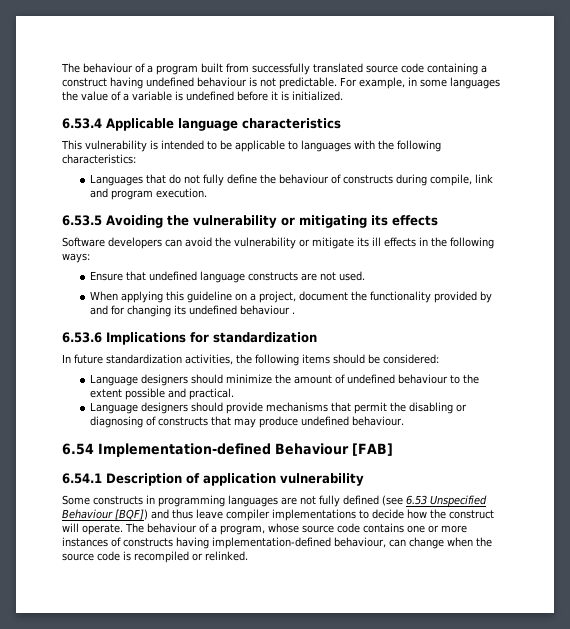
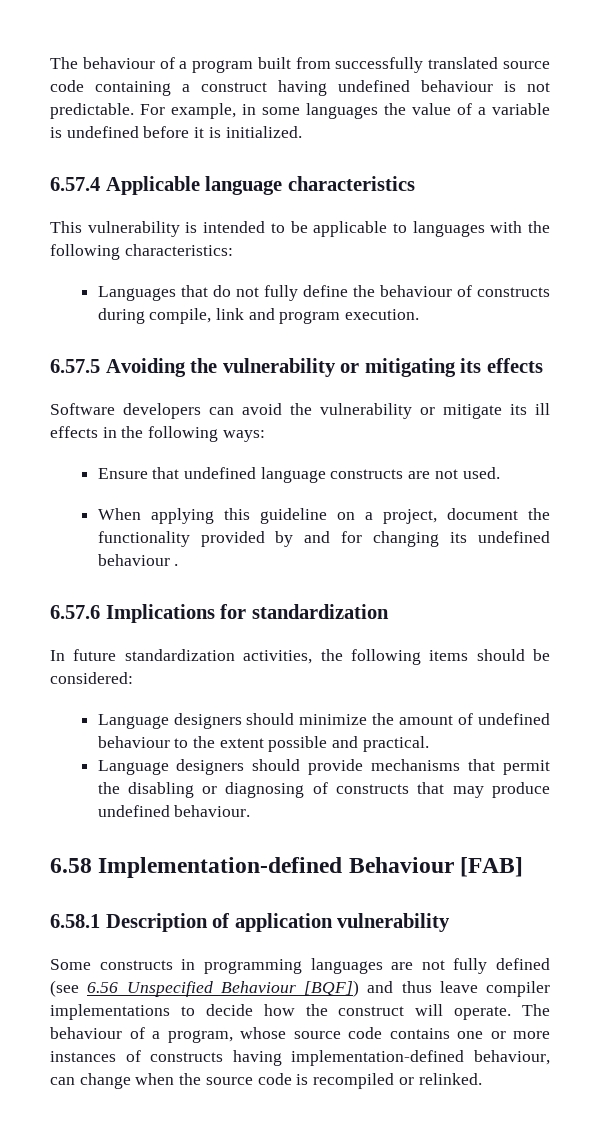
- 6.53.4 Applicable language characteristics
+ 6.57.4 Applicable language characteristics
- 6.53.5 Avoiding the vulnerability or mitigating its effects
+ 6.57.5 Avoiding the vulnerability or mitigating its effects
- 6.53.6 Implications for standardization
+ 6.57.6 Implications for standardization
- 6.54 Implementation-defined Behaviour [FAB]
+ 6.58 Implementation-defined Behaviour [FAB]
- 6.54.1 Description of application vulnerability
+ 6.58.1 Description of application vulnerability
- Some constructs in programming languages are not fully defined (see 6.53 Unspecified Behaviour [BQF]) and thus leave compiler implementations to decide how the construct will operate.
+ Some constructs in programming languages are not fully defined (see 6.56 Unspecified Behaviour [BQF]) and thus leave compiler implementations to decide how the construct will operate.

